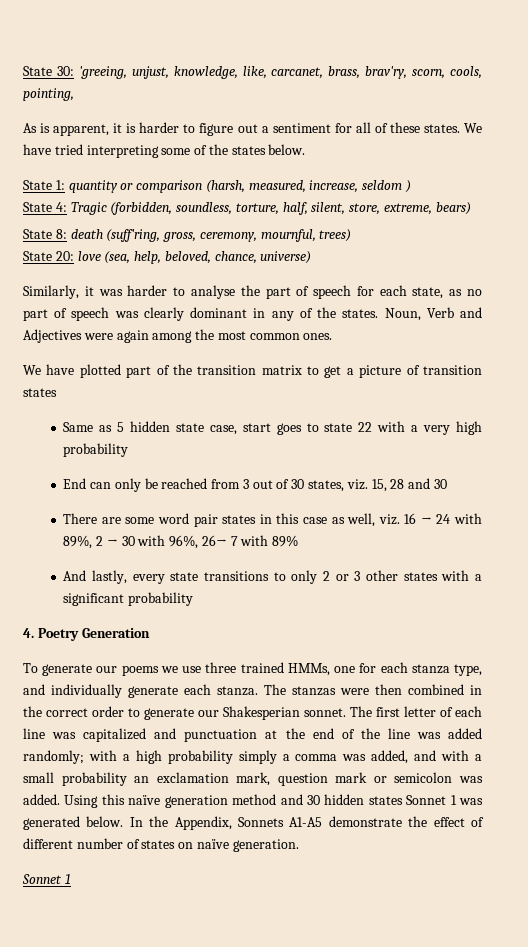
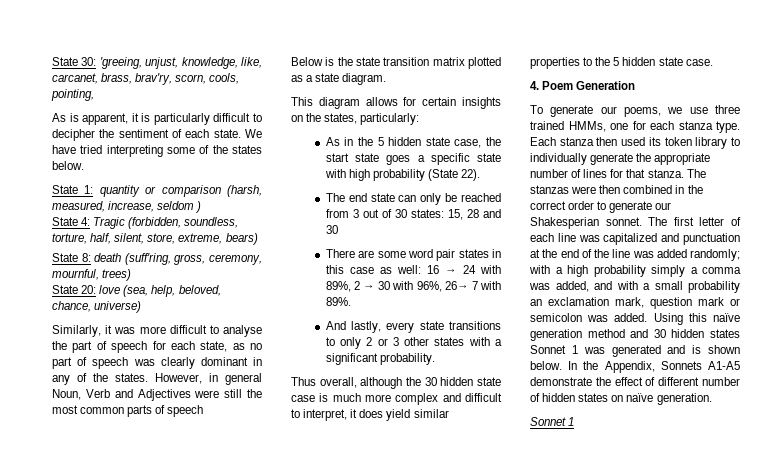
- As is apparent, it is harder to figure out a sentiment for all of these states.
+ As is apparent, it is particularly difficult to decipher the sentiment of each state.
- Similarly, it was harder to analyse the part of speech for each state, as no part of speech was clearly dominant in any of the states.
+ Similarly, it was more difficult to analyse the part of speech for each state, as no part of speech was clearly dominant in any of the states.
- Noun, Verb and Adjectives were again among the most common ones.
- We have plotted part of the transition matrix to get a picture of transition states
- Same as 5 hidden state case, start goes to state 22 with a very high probability
- End can only be reached from 3 out of 30 states, viz. 15, 28 and 30
+ However, in general Noun, Verb and Adjectives were still the most common parts of speech
+ Below is the state transition matrix plotted as a state diagram.
+ This diagram allows for certain insights on the states, particularly:
+ As in the 5 hidden state case, the start state goes a specific state with high probability (State 22).
+ The end state can only be reached from 3 out of 30 states: 15, 28 and 30
- There are some word pair states in this case as well, viz. 16 → 24 with 89%, 2 → 30 with 96%, 26→ 7 with 89%
+ There are some word pair states in this case as well: 16 → 24 with 89%, 2 → 30 with 96%, 26→ 7 with 89%.
- And lastly, every state transitions to only 2 or 3 other states with a significant probability
+ And lastly, every state transitions to only 2 or 3 other states with a significant probability.
+ Thus overall, although the 30 hidden state case is much more complex and difficult to interpret, it does yield similar properties to the 5 hidden state case.
- 4. Poetry Generation
+ 4. Poem Generation
- To generate our poems we use three trained HMMs, one for each stanza type, and individually generate each stanza.
+ To generate our poems, we use three trained HMMs, one for each stanza type. Each stanza then used its token library to individually generate the appropriate number of lines for that stanza.
- Using this naïve generation method and 30 hidden states Sonnet 1 was generated below.
+ Using this naïve generation method and 30 hidden states Sonnet 1 was generated and is shown below.
- In the Appendix, Sonnets A1-A5 demonstrate the effect of different number of states on naïve generation.
+ In the Appendix, Sonnets A1-A5 demonstrate the effect of different number of hidden states on naïve generation.

